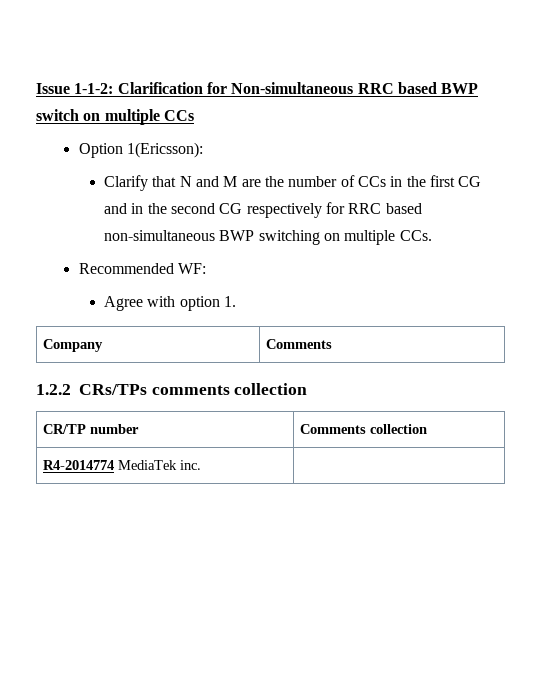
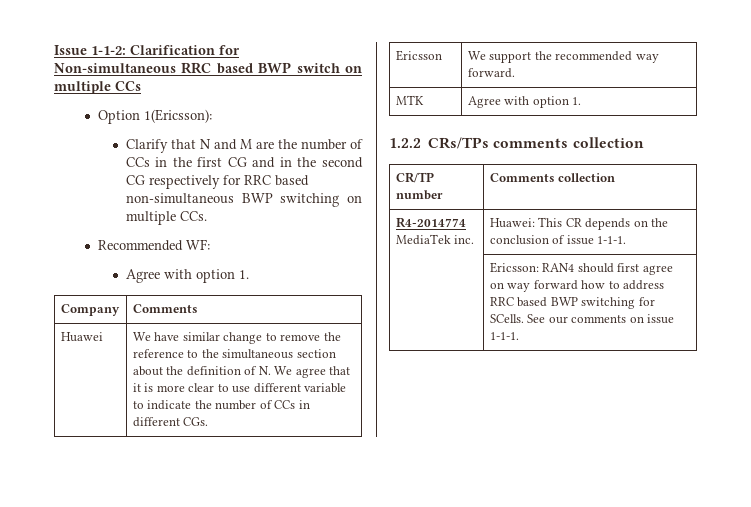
+ Huawei | We have similar change to remove the reference to the simultaneous section about the definition of N. We agree that it is more clear to use different variable to indicate the number of CCs in different CGs.
+ Ericsson | We support the recommended way forward.
+ MTK | Agree with option 1.
- R4-2014774 MediaTek inc. |
+ R4-2014774 MediaTek inc. | Huawei: This CR depends on the conclusion of issue 1-1-1.
+ | Ericsson: RAN4 should first agree on way forward how to address RRC based BWP switching for SCells. See our comments on issue 1-1-1.

